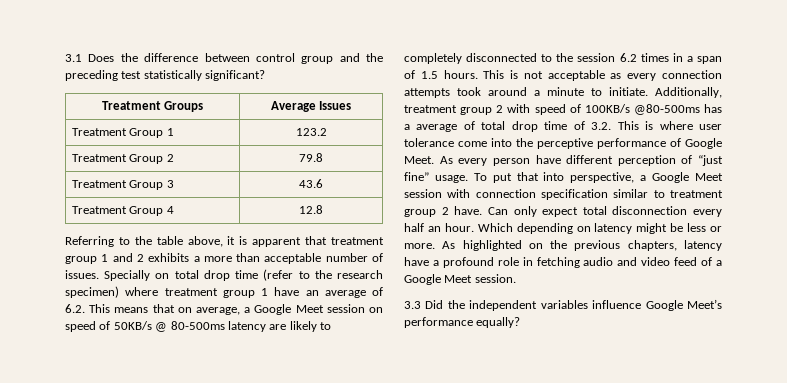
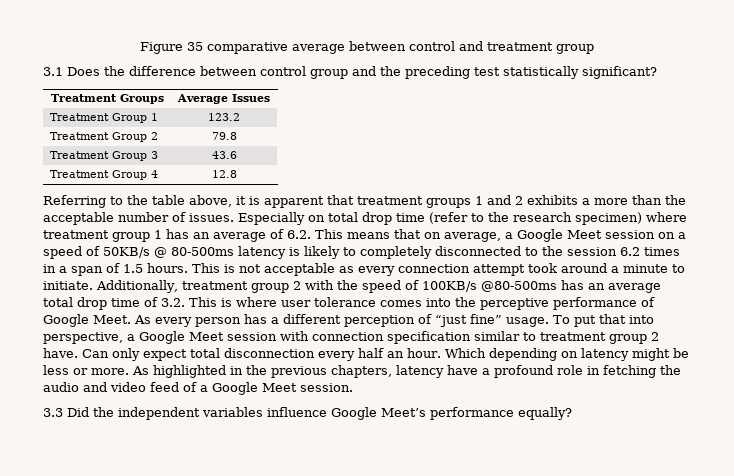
+ Figure 35 comparative average between control and treatment group
- Referring to the table above, it is apparent that treatment group 1 and 2 exhibits a more than acceptable number of issues.
+ Referring to the table above, it is apparent that treatment groups 1 and 2 exhibits a more than the acceptable number of issues.
- Specially on total drop time (refer to the research specimen) where treatment group 1 have an average of 6.2. This means that on average, a Google Meet session on speed of 50KB/s @ 80-500ms latency are likely to completely disconnected to the session 6.2 times in a span of 1.5 hours.
+ Especially on total drop time (refer to the research specimen) where treatment group 1 has an average of 6.2. This means that on average, a Google Meet session on a speed of 50KB/s @ 80-500ms latency is likely to completely disconnected to the session 6.2 times in a span of 1.5 hours.
- This is not acceptable as every connection attempts took around a minute to initiate.
+ This is not acceptable as every connection attempt took around a minute to initiate.
- Additionally, treatment group 2 with speed of 100KB/s @80-500ms has a average of total drop time of 3.2. This is where user tolerance come into the perceptive performance of Google Meet.
+ Additionally, treatment group 2 with the speed of 100KB/s @80-500ms has an average total drop time of 3.2. This is where user tolerance comes into the perceptive performance of Google Meet.
- As every person have different perception of “just fine” usage.
+ As every person has a different perception of “just fine” usage.
- As highlighted on the previous chapters, latency have a profound role in fetching audio and video feed of a Google Meet session.
+ As highlighted in the previous chapters, latency have a profound role in fetching the audio and video feed of a Google Meet session.

